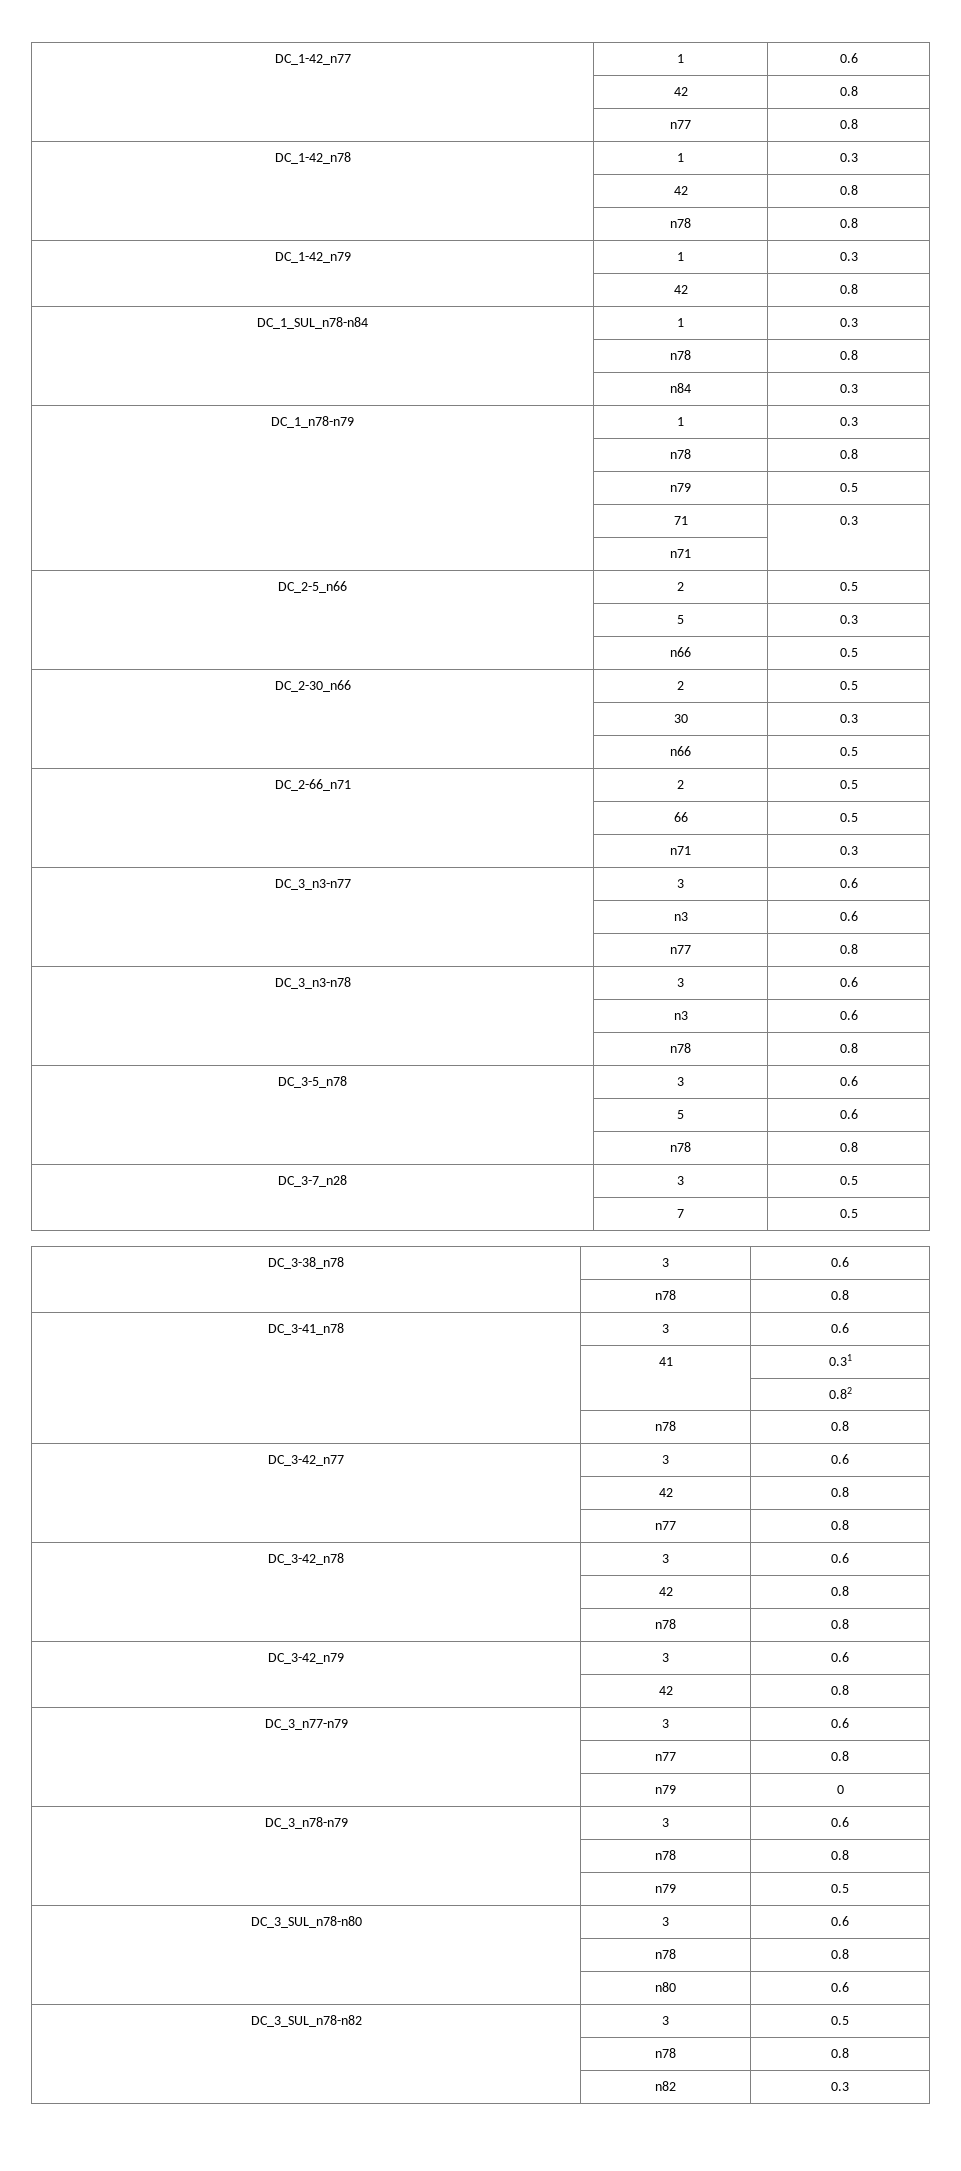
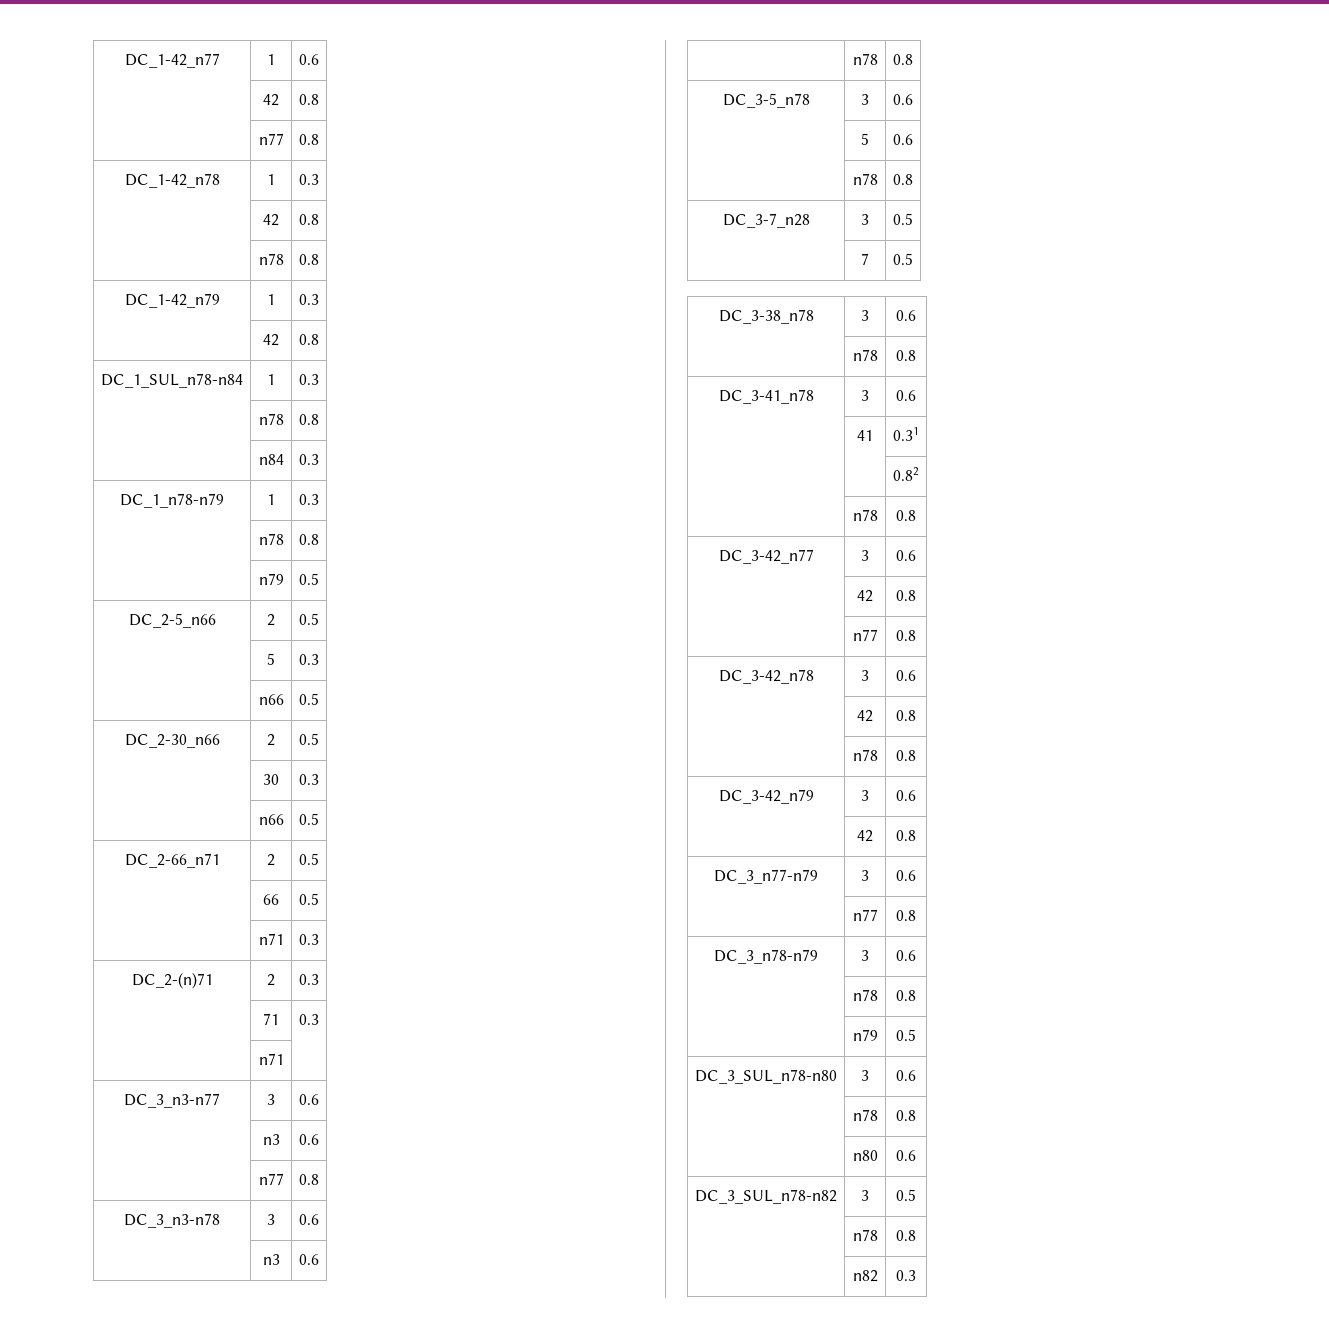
- | 71 | 0.3
- | n71 |
+ DC_2-(n)71 | 2 | 0.3
+ | 71 | 0.3
+ | n71 |
- | n79 | 0

